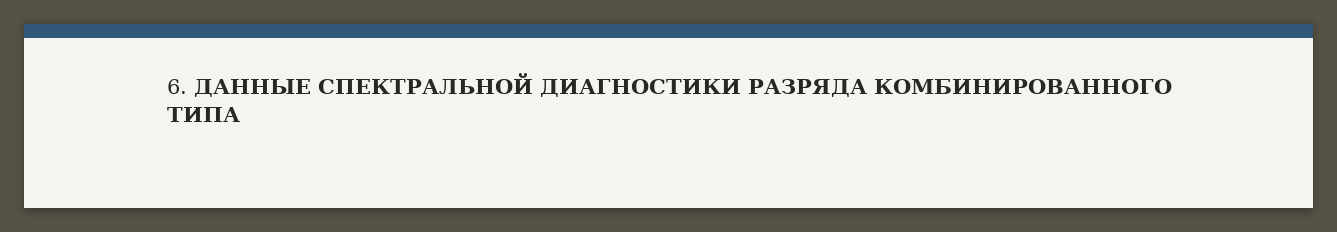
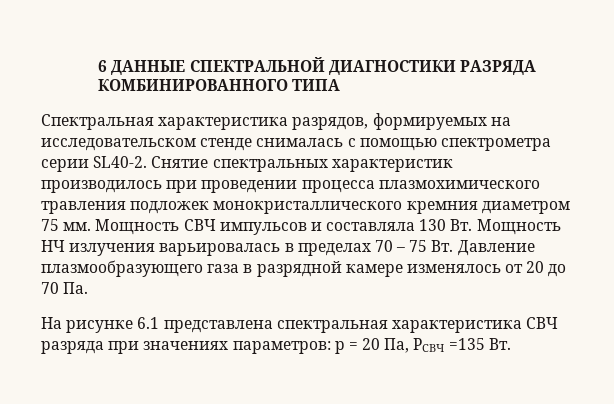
- 6. ДАННЫЕ СПЕКТРАЛЬНОЙ ДИАГНОСТИКИ РАЗРЯДА КОМБИНИРОВАННОГО ТИПА
+ 6 ДАННЫЕ СПЕКТРАЛЬНОЙ ДИАГНОСТИКИ РАЗРЯДА КОМБИНИРОВАННОГО ТИПА
+ Спектральная характеристика разрядов, формируемых на исследовательском стенде снималась с помощью спектрометра серии SL40-2. Снятие спектральных характеристик производилось при проведении процесса плазмохимического травления подложек монокристаллического кремния диаметром 75 мм. Мощность СВЧ импульсов и составляла 130 Вт. Мощность НЧ излучения варьировалась в пределах 70 – 75 Вт. Давление плазмообразующего газа в разрядной камере изменялось от 20 до 70 Па.
+ На рисунке 6.1 представлена спектральная характеристика СВЧ разряда при значениях параметров: p = 20 Па, PСВЧ =135 Вт.

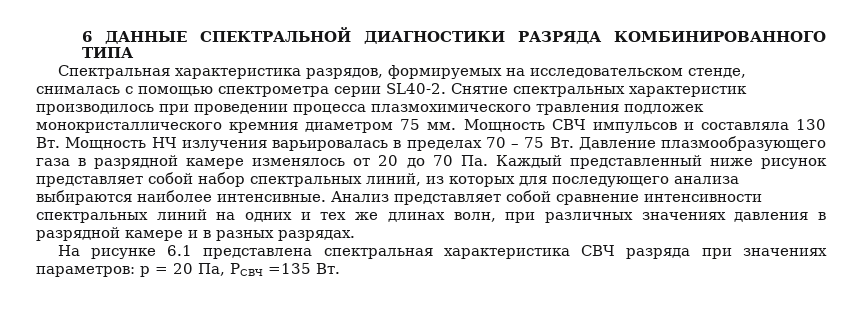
- Спектральная характеристика разрядов, формируемых на исследовательском стенде снималась с помощью спектрометра серии SL40-2.
+ Спектральная характеристика разрядов, формируемых на исследовательском стенде, снималась с помощью спектрометра серии SL40-2.
- Мощность СВЧ импульсов и составляла 130 Вт. Мощность НЧ излучения варьировалась в пределах 70 – 75 Вт. Давление плазмообразующего газа в разрядной камере изменялось от 20 до 70 Па.
+ Мощность СВЧ импульсов и составляла 130 Вт. Мощность НЧ излучения варьировалась в пределах 70 – 75 Вт. Давление плазмообразующего газа в разрядной камере изменялось от 20 до 70 Па. Каждый представленный ниже рисунок представляет собой набор спектральных линий, из которых для последующего анализа выбираются наиболее интенсивные. Анализ представляет собой сравнение интенсивности спектральных линий на одних и тех же длинах волн, при различных значениях давления в разрядной камере и в разных разрядах.

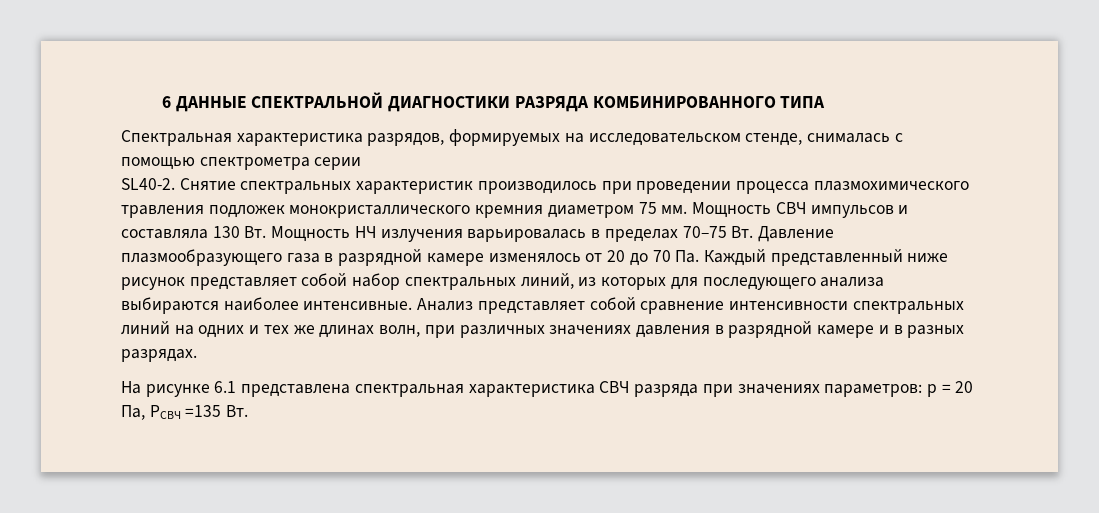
- Спектральная характеристика разрядов, формируемых на исследовательском стенде, снималась с помощью спектрометра серии SL40-2.
+ Спектральная характеристика разрядов, формируемых на исследовательском стенде, снималась с помощью спектрометра серии
+ SL40-2.
- Мощность СВЧ импульсов и составляла 130 Вт. Мощность НЧ излучения варьировалась в пределах 70 – 75 Вт. Давление плазмообразующего газа в разрядной камере изменялось от 20 до 70 Па. Каждый представленный ниже рисунок представляет собой набор спектральных линий, из которых для последующего анализа выбираются наиболее интенсивные.
+ Мощность СВЧ импульсов и составляла 130 Вт. Мощность НЧ излучения варьировалась в пределах 70–75 Вт. Давление плазмообразующего газа в разрядной камере изменялось от 20 до 70 Па. Каждый представленный ниже рисунок представляет собой набор спектральных линий, из которых для последующего анализа выбираются наиболее интенсивные.

